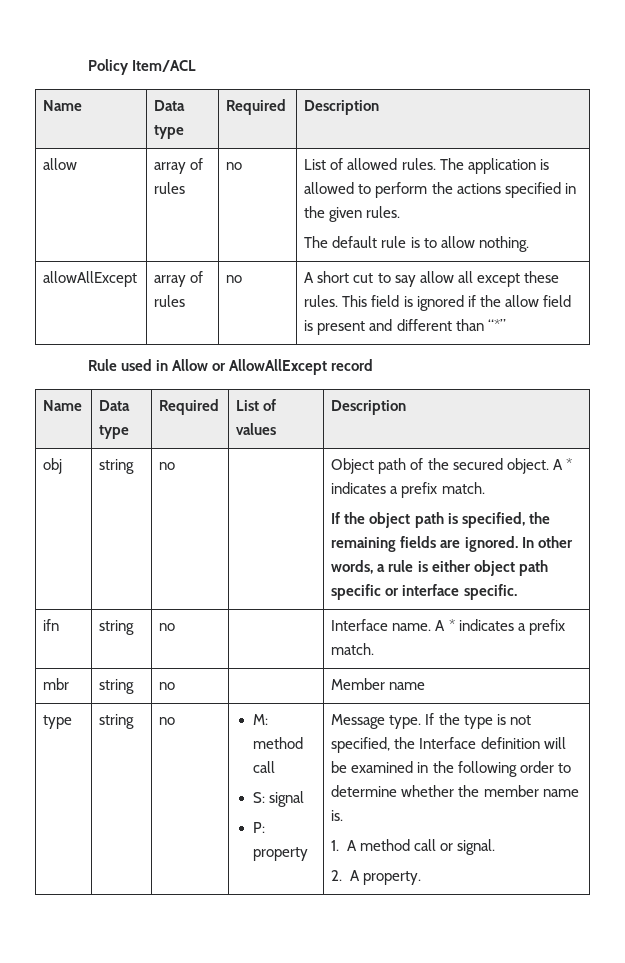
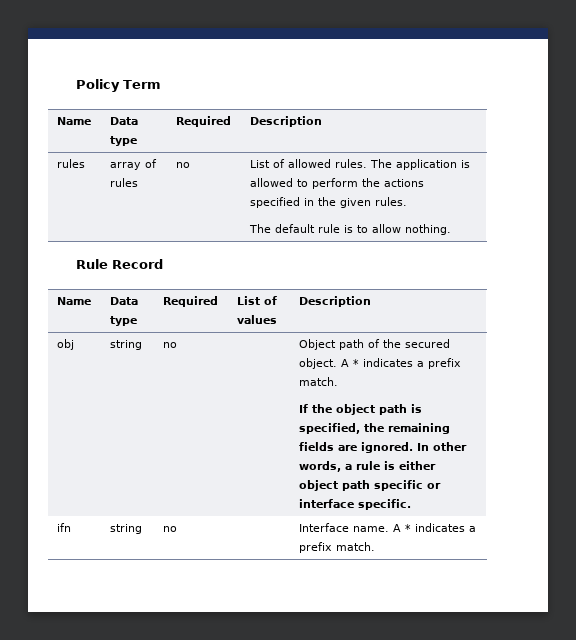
- Policy Item/ACL
+ Policy Term
- allow | array of rules | no | List of allowed rules. The application is allowed to perform the actions specified in the given rules.
+ rules | array of rules | no | List of allowed rules. The application is allowed to perform the actions specified in the given rules.
- allowAllExcept | array of rules | no | A short cut to say allow all except these rules. This field is ignored if the allow field is present and different than “*”
- Rule used in Allow or AllowAllExcept record
+ Rule Record
- mbr | string | no | | Member name
- type | string | no | M: method call
- S: signal
- P: property | Message type. If the type is not specified, the Interface definition will be examined in the following order to determine whether the member name is.
- 1. A method call or signal.
- 2. A property.

